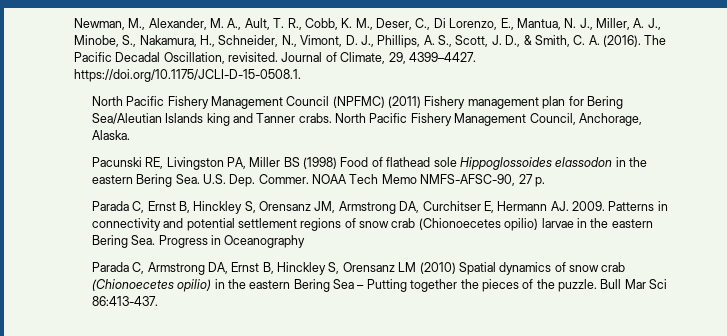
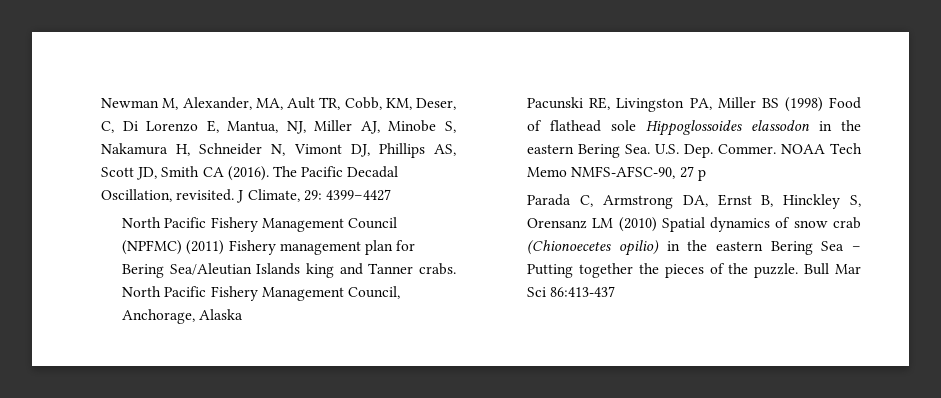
- Newman, M., Alexander, M. A., Ault, T. R., Cobb, K. M., Deser, C., Di Lorenzo, E., Mantua, N. J., Miller, A. J., Minobe, S., Nakamura, H., Schneider, N., Vimont, D. J., Phillips, A. S., Scott, J. D., & Smith, C. A. (2016).
+ Newman M, Alexander, MA, Ault TR, Cobb, KM, Deser, C, Di Lorenzo E, Mantua, NJ, Miller AJ, Minobe S, Nakamura H, Schneider N, Vimont DJ, Phillips AS, Scott JD, Smith CA (2016).
- Journal of Climate, 29, 4399–4427. https://doi.org/10.1175/JCLI-D-15-0508.1.
+ J Climate, 29: 4399–4427
- North Pacific Fishery Management Council, Anchorage, Alaska.
+ North Pacific Fishery Management Council, Anchorage, Alaska
- NOAA Tech Memo NMFS-AFSC-90, 27 p.
- Parada C, Ernst B, Hinckley S, Orensanz JM, Armstrong DA, Curchitser E, Hermann AJ. 2009. Patterns in connectivity and potential settlement regions of snow crab (Chionoecetes opilio) larvae in the eastern Bering Sea. Progress in Oceanography
+ NOAA Tech Memo NMFS-AFSC-90, 27 p
- Bull Mar Sci 86:413-437.
+ Bull Mar Sci 86:413-437

